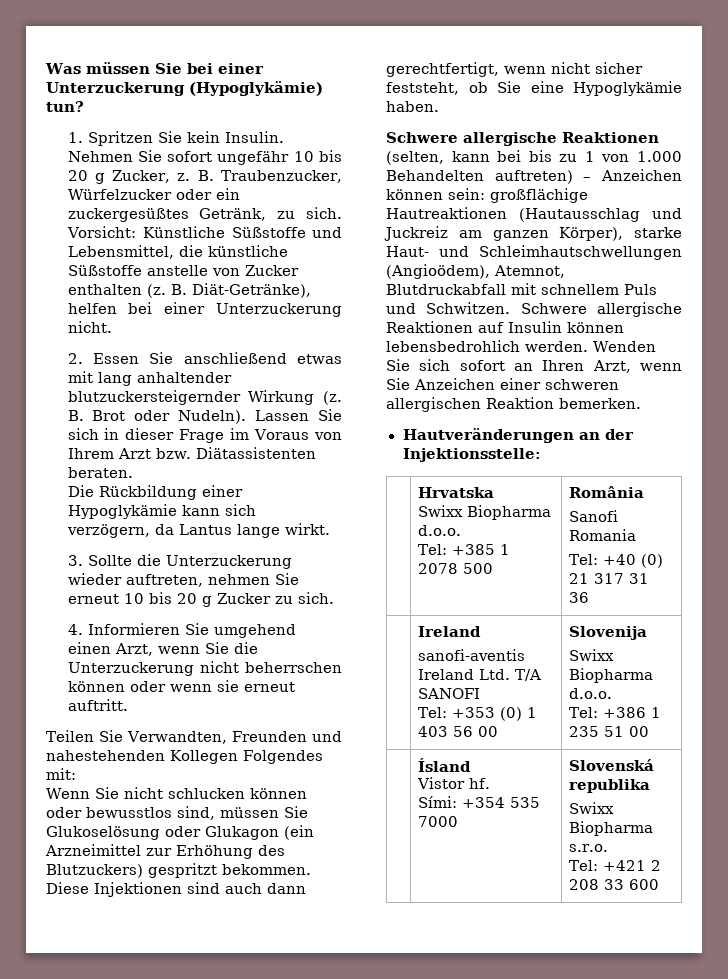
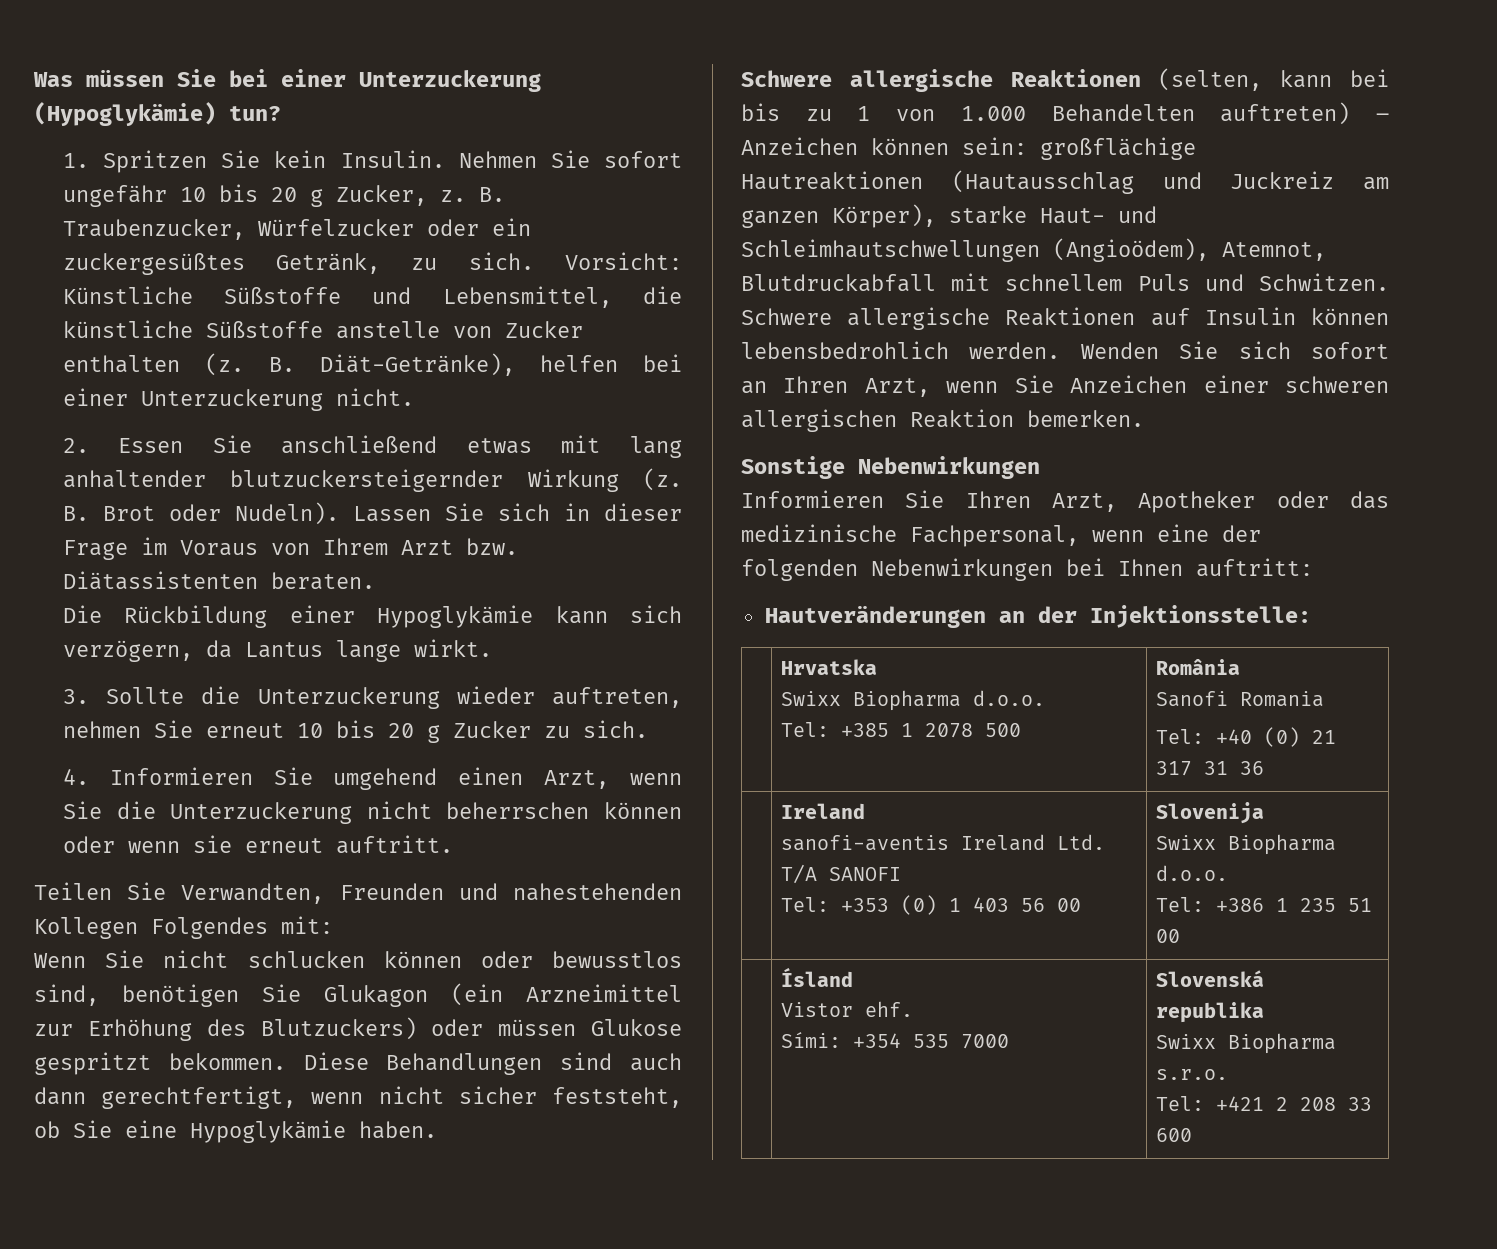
- Wenn Sie nicht schlucken können oder bewusstlos sind, müssen Sie Glukoselösung oder Glukagon (ein Arzneimittel zur Erhöhung des Blutzuckers) gespritzt bekommen.
+ Wenn Sie nicht schlucken können oder bewusstlos sind, benötigen Sie Glukagon (ein Arzneimittel zur Erhöhung des Blutzuckers) oder müssen Glukose gespritzt bekommen.
- Diese Injektionen sind auch dann gerechtfertigt, wenn nicht sicher feststeht, ob Sie eine Hypoglykämie haben.
+ Diese Behandlungen sind auch dann gerechtfertigt, wenn nicht sicher feststeht, ob Sie eine Hypoglykämie haben.
+ Sonstige Nebenwirkungen
+ Informieren Sie Ihren Arzt, Apotheker oder das medizinische Fachpersonal, wenn eine der folgenden Nebenwirkungen bei Ihnen auftritt:
  | Ísland
- Vistor hf.
+ Vistor ehf.

